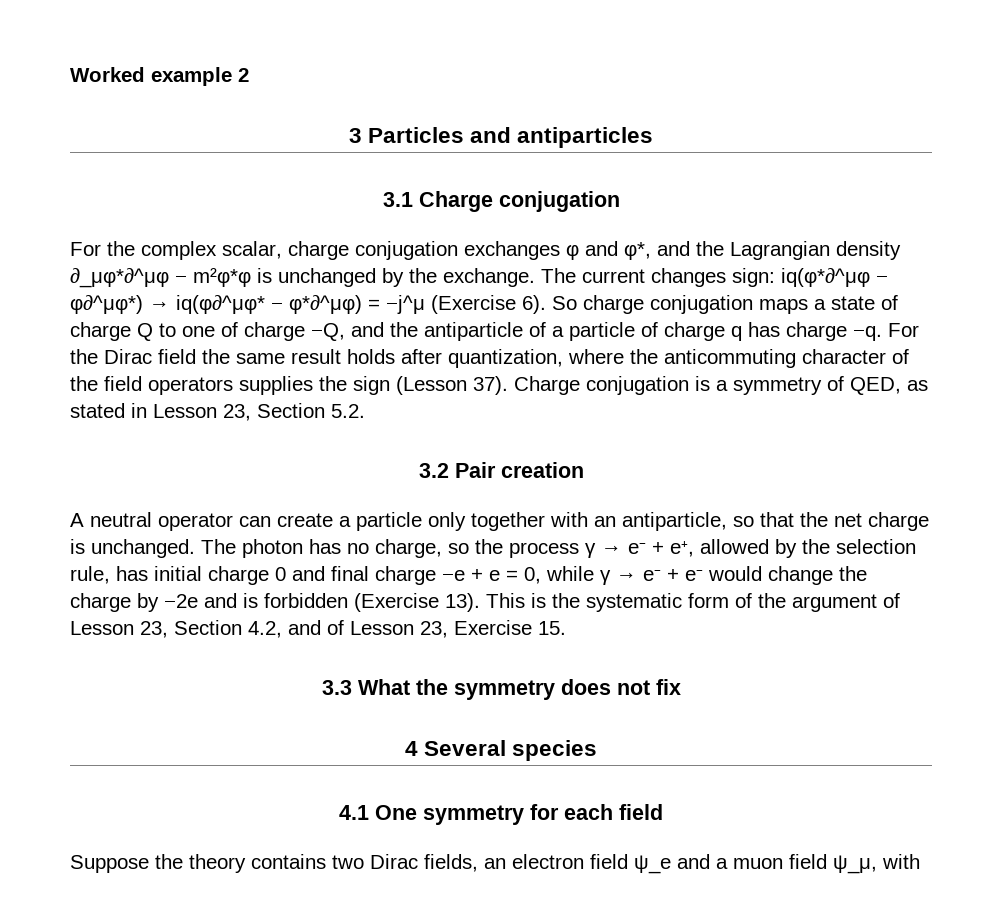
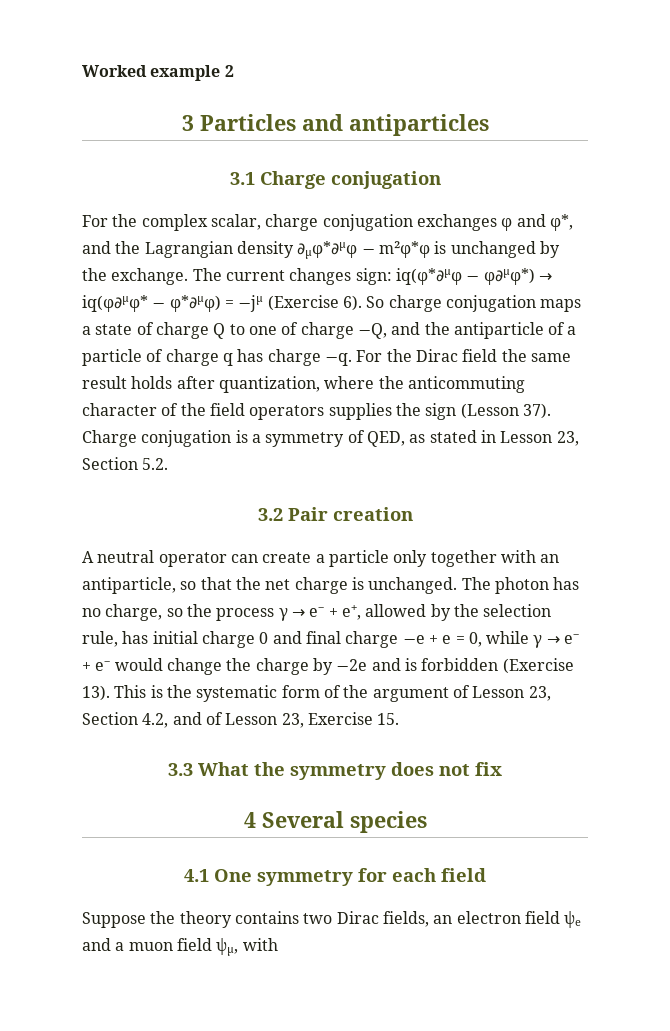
- For the complex scalar, charge conjugation exchanges φ and φ*, and the Lagrangian density ∂_μφ*∂^μφ − m²φ*φ is unchanged by the exchange.
+ For the complex scalar, charge conjugation exchanges φ and φ*, and the Lagrangian density ∂μφ*∂μφ − m²φ*φ is unchanged by the exchange.
- The current changes sign: iq(φ*∂^μφ − φ∂^μφ*) → iq(φ∂^μφ* − φ*∂^μφ) = −j^μ (Exercise 6).
+ The current changes sign: iq(φ*∂μφ − φ∂μφ*) → iq(φ∂μφ* − φ*∂μφ) = −jμ (Exercise 6).
- Suppose the theory contains two Dirac fields, an electron field ψ_e and a muon field ψ_μ, with
+ Suppose the theory contains two Dirac fields, an electron field ψe and a muon field ψμ, with

